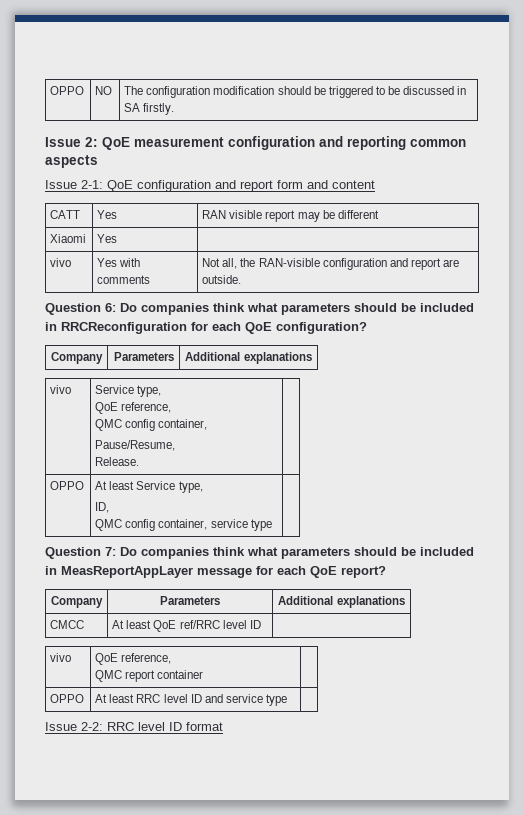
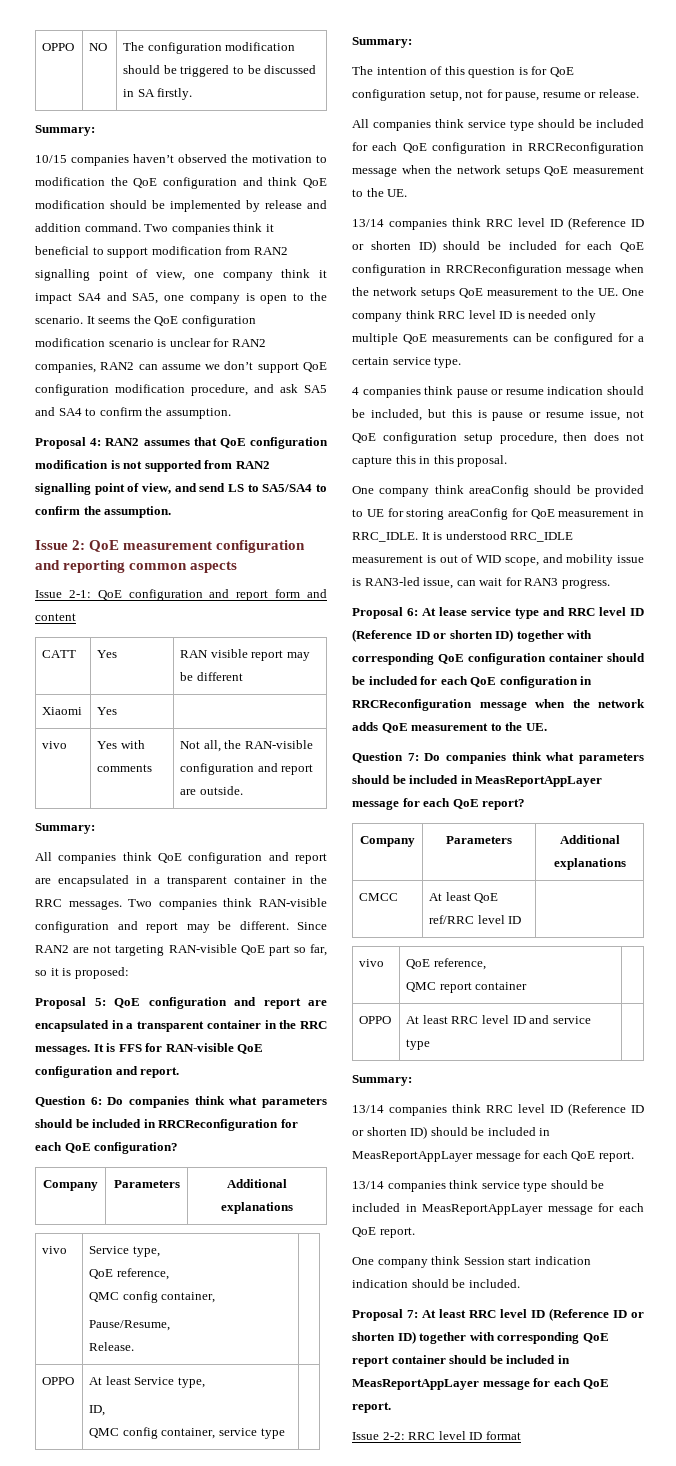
  OPPO | NO | The configuration modification should be triggered to be discussed in SA firstly.
+ Summary:
+ 10/15 companies haven’t observed the motivation to modification the QoE configuration and think QoE modification should be implemented by release and addition command. Two companies think it beneficial to support modification from RAN2 signalling point of view, one company think it impact SA4 and SA5, one company is open to the scenario. It seems the QoE configuration modification scenario is unclear for RAN2 companies, RAN2 can assume we don’t support QoE configuration modification procedure, and ask SA5 and SA4 to confirm the assumption.
+ Proposal 4: RAN2 assumes that QoE configuration modification is not supported from RAN2 signalling point of view, and send LS to SA5/SA4 to confirm the assumption.
  vivo | Yes with comments | Not all, the RAN-visible configuration and report are outside.
+ Summary:
+ All companies think QoE configuration and report are encapsulated in a transparent container in the RRC messages. Two companies think RAN-visible configuration and report may be different. Since RAN2 are not targeting RAN-visible QoE part so far, so it is proposed:
+ Proposal 5: QoE configuration and report are encapsulated in a transparent container in the RRC messages. It is FFS for RAN-visible QoE configuration and report.
  OPPO | At least Service type,
  ID,
  QMC config container, service type |
+ Summary:
+ The intention of this question is for QoE configuration setup, not for pause, resume or release.
+ All companies think service type should be included for each QoE configuration in RRCReconfiguration message when the network setups QoE measurement to the UE.
+ 13/14 companies think RRC level ID (Reference ID or shorten ID) should be included for each QoE configuration in RRCReconfiguration message when the network setups QoE measurement to the UE. One company think RRC level ID is needed only multiple QoE measurements can be configured for a certain service type.
+ 4 companies think pause or resume indication should be included, but this is pause or resume issue, not QoE configuration setup procedure, then does not capture this in this proposal.
+ One company think areaConfig should be provided to UE for storing areaConfig for QoE measurement in RRC_IDLE. It is understood RRC_IDLE measurement is out of WID scope, and mobility issue is RAN3-led issue, can wait for RAN3 progress.
+ Proposal 6: At lease service type and RRC level ID (Reference ID or shorten ID) together with corresponding QoE configuration container should be included for each QoE configuration in RRCReconfiguration message when the network adds QoE measurement to the UE.
  OPPO | At least RRC level ID and service type |
+ Summary:
+ 13/14 companies think RRC level ID (Reference ID or shorten ID) should be included in MeasReportAppLayer message for each QoE report.
+ 13/14 companies think service type should be included in MeasReportAppLayer message for each QoE report.
+ One company think Session start indication indication should be included.
+ Proposal 7: At least RRC level ID (Reference ID or shorten ID) together with corresponding QoE report container should be included in MeasReportAppLayer message for each QoE report.

